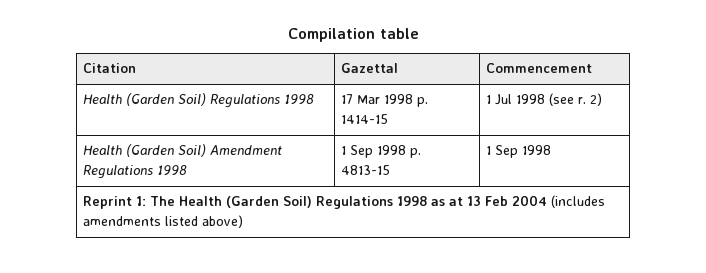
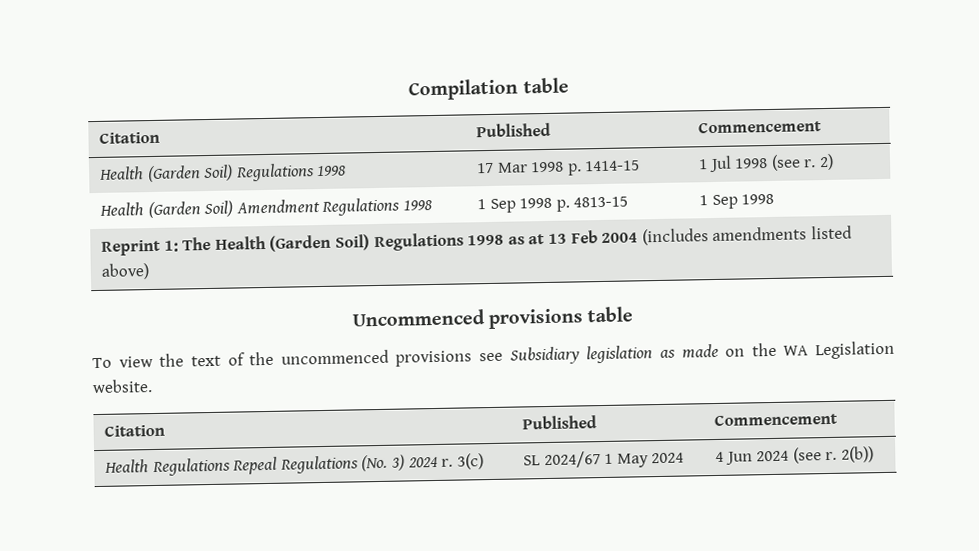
  Compilation table
- Citation | Gazettal | Commencement
+ Citation | Published | Commencement
+ Uncommenced provisions table
+ To view the text of the uncommenced provisions see Subsidiary legislation as made on the WA Legislation website.
+ Citation | Published | Commencement
+ Health Regulations Repeal Regulations (No. 3) 2024 r. 3(c) | SL 2024/67 1 May 2024 | 4 Jun 2024 (see r. 2(b))

